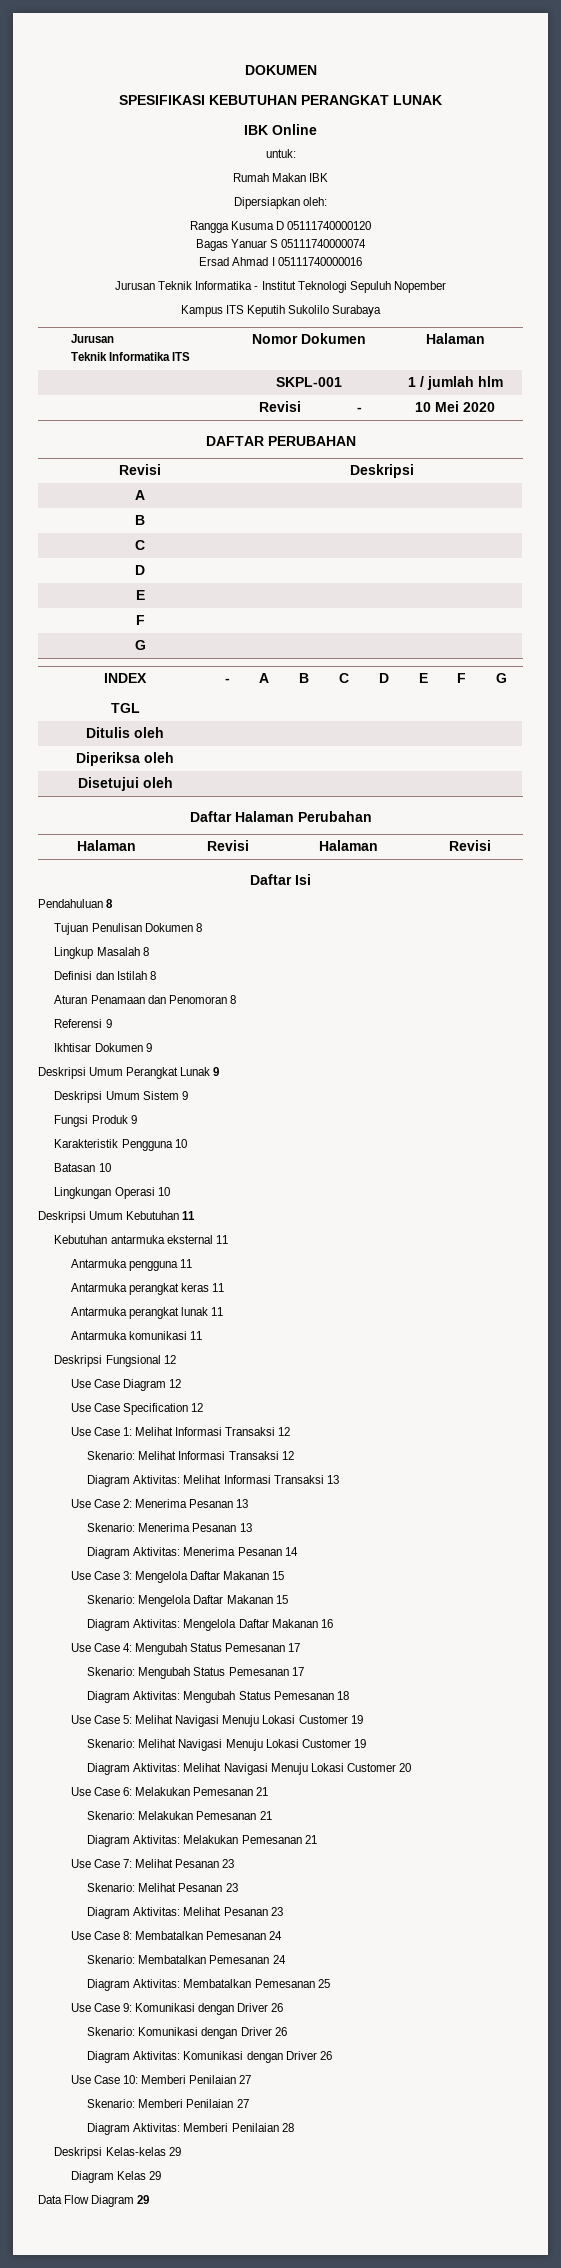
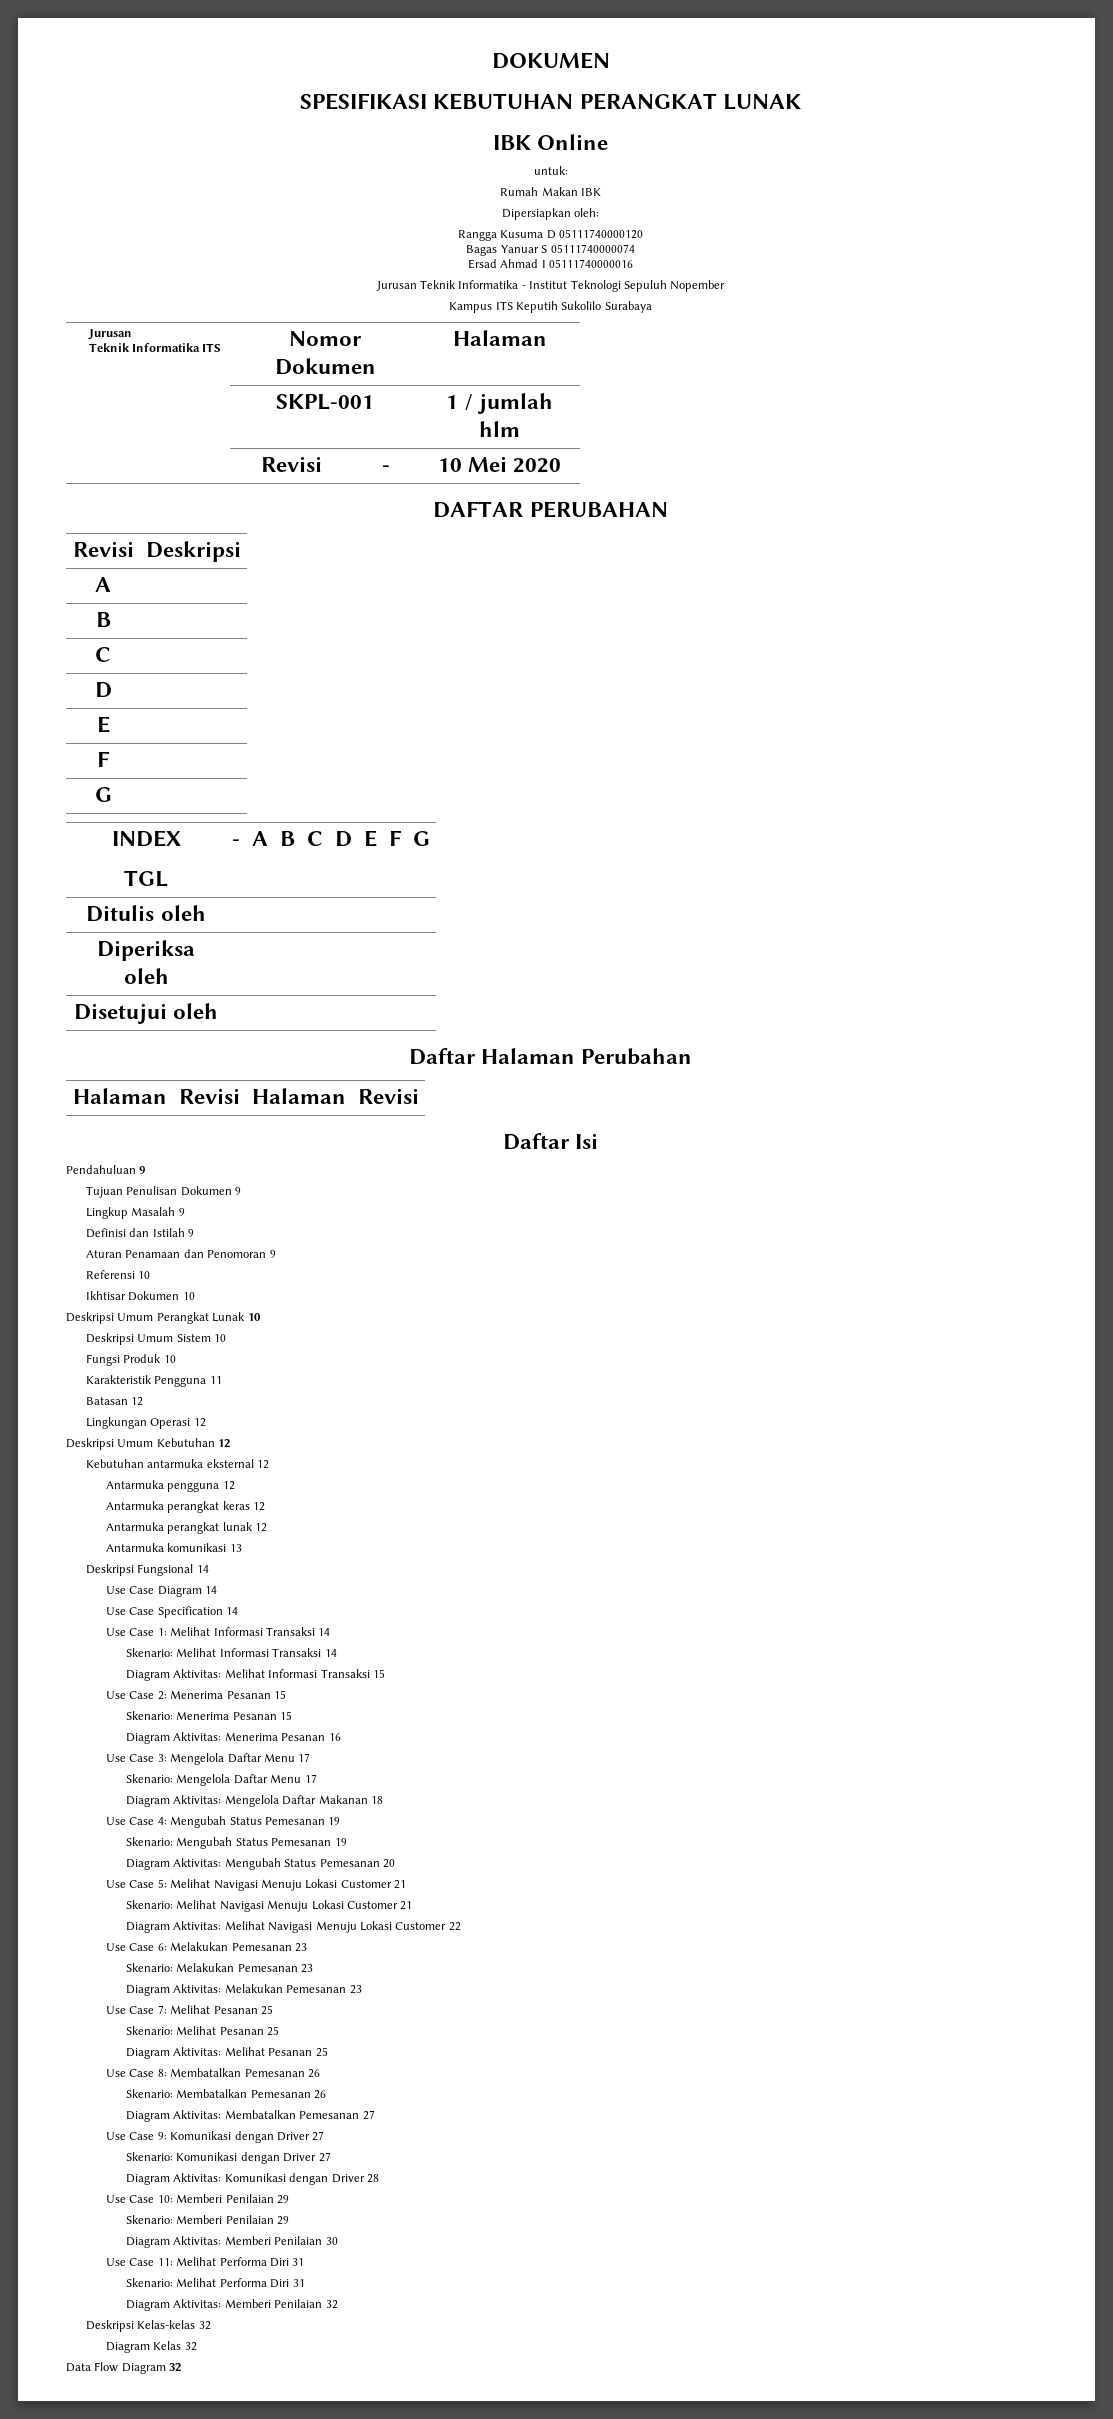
- Pendahuluan 8
+ Pendahuluan 9
- Tujuan Penulisan Dokumen 8
+ Tujuan Penulisan Dokumen 9
- Lingkup Masalah 8
+ Lingkup Masalah 9
- Definisi dan Istilah 8
+ Definisi dan Istilah 9
- Aturan Penamaan dan Penomoran 8
+ Aturan Penamaan dan Penomoran 9
- Referensi 9
+ Referensi 10
- Ikhtisar Dokumen 9
+ Ikhtisar Dokumen 10
- Deskripsi Umum Perangkat Lunak 9
+ Deskripsi Umum Perangkat Lunak 10
- Deskripsi Umum Sistem 9
+ Deskripsi Umum Sistem 10
- Fungsi Produk 9
+ Fungsi Produk 10
- Karakteristik Pengguna 10
+ Karakteristik Pengguna 11
- Batasan 10
+ Batasan 12
- Lingkungan Operasi 10
+ Lingkungan Operasi 12
- Deskripsi Umum Kebutuhan 11
+ Deskripsi Umum Kebutuhan 12
- Kebutuhan antarmuka eksternal 11
+ Kebutuhan antarmuka eksternal 12
- Antarmuka pengguna 11
+ Antarmuka pengguna 12
- Antarmuka perangkat keras 11
+ Antarmuka perangkat keras 12
- Antarmuka perangkat lunak 11
+ Antarmuka perangkat lunak 12
- Antarmuka komunikasi 11
+ Antarmuka komunikasi 13
- Deskripsi Fungsional 12
+ Deskripsi Fungsional 14
- Use Case Diagram 12
+ Use Case Diagram 14
- Use Case Specification 12
+ Use Case Specification 14
- Use Case 1: Melihat Informasi Transaksi 12
+ Use Case 1: Melihat Informasi Transaksi 14
- Skenario: Melihat Informasi Transaksi 12
+ Skenario: Melihat Informasi Transaksi 14
- Diagram Aktivitas: Melihat Informasi Transaksi 13
+ Diagram Aktivitas: Melihat Informasi Transaksi 15
- Use Case 2: Menerima Pesanan 13
+ Use Case 2: Menerima Pesanan 15
- Skenario: Menerima Pesanan 13
+ Skenario: Menerima Pesanan 15
- Diagram Aktivitas: Menerima Pesanan 14
+ Diagram Aktivitas: Menerima Pesanan 16
- Use Case 3: Mengelola Daftar Makanan 15
+ Use Case 3: Mengelola Daftar Menu 17
- Skenario: Mengelola Daftar Makanan 15
+ Skenario: Mengelola Daftar Menu 17
- Diagram Aktivitas: Mengelola Daftar Makanan 16
+ Diagram Aktivitas: Mengelola Daftar Makanan 18
- Use Case 4: Mengubah Status Pemesanan 17
+ Use Case 4: Mengubah Status Pemesanan 19
- Skenario: Mengubah Status Pemesanan 17
+ Skenario: Mengubah Status Pemesanan 19
- Diagram Aktivitas: Mengubah Status Pemesanan 18
+ Diagram Aktivitas: Mengubah Status Pemesanan 20
- Use Case 5: Melihat Navigasi Menuju Lokasi Customer 19
+ Use Case 5: Melihat Navigasi Menuju Lokasi Customer 21
- Skenario: Melihat Navigasi Menuju Lokasi Customer 19
+ Skenario: Melihat Navigasi Menuju Lokasi Customer 21
- Diagram Aktivitas: Melihat Navigasi Menuju Lokasi Customer 20
+ Diagram Aktivitas: Melihat Navigasi Menuju Lokasi Customer 22
- Use Case 6: Melakukan Pemesanan 21
+ Use Case 6: Melakukan Pemesanan 23
- Skenario: Melakukan Pemesanan 21
+ Skenario: Melakukan Pemesanan 23
- Diagram Aktivitas: Melakukan Pemesanan 21
+ Diagram Aktivitas: Melakukan Pemesanan 23
- Use Case 7: Melihat Pesanan 23
+ Use Case 7: Melihat Pesanan 25
- Skenario: Melihat Pesanan 23
+ Skenario: Melihat Pesanan 25
- Diagram Aktivitas: Melihat Pesanan 23
+ Diagram Aktivitas: Melihat Pesanan 25
- Use Case 8: Membatalkan Pemesanan 24
+ Use Case 8: Membatalkan Pemesanan 26
- Skenario: Membatalkan Pemesanan 24
+ Skenario: Membatalkan Pemesanan 26
- Diagram Aktivitas: Membatalkan Pemesanan 25
+ Diagram Aktivitas: Membatalkan Pemesanan 27
- Use Case 9: Komunikasi dengan Driver 26
+ Use Case 9: Komunikasi dengan Driver 27
- Skenario: Komunikasi dengan Driver 26
+ Skenario: Komunikasi dengan Driver 27
- Diagram Aktivitas: Komunikasi dengan Driver 26
+ Diagram Aktivitas: Komunikasi dengan Driver 28
- Use Case 10: Memberi Penilaian 27
+ Use Case 10: Memberi Penilaian 29
- Skenario: Memberi Penilaian 27
- Diagram Aktivitas: Memberi Penilaian 28
+ Skenario: Memberi Penilaian 29
+ Diagram Aktivitas: Memberi Penilaian 30
+ Use Case 11: Melihat Performa Diri 31
+ Skenario: Melihat Performa Diri 31
+ Diagram Aktivitas: Memberi Penilaian 32
- Deskripsi Kelas-kelas 29
+ Deskripsi Kelas-kelas 32
- Diagram Kelas 29
+ Diagram Kelas 32
- Data Flow Diagram 29
+ Data Flow Diagram 32

